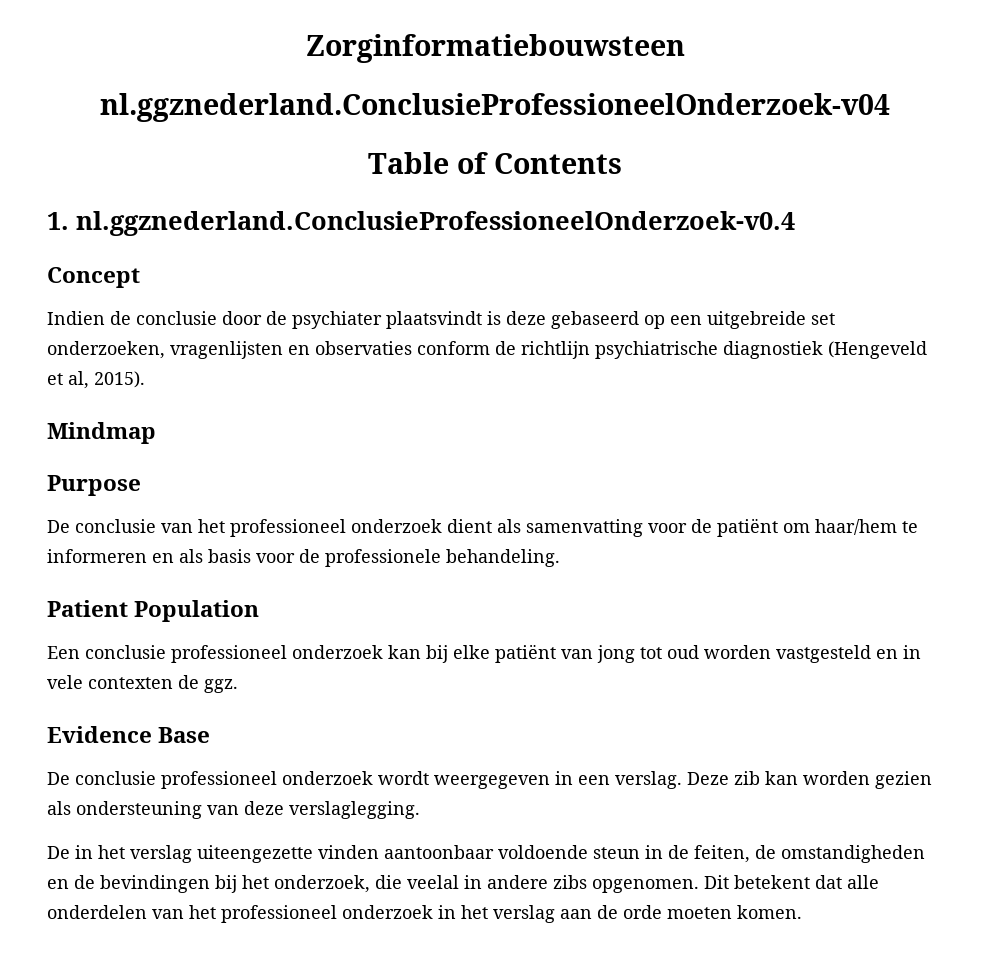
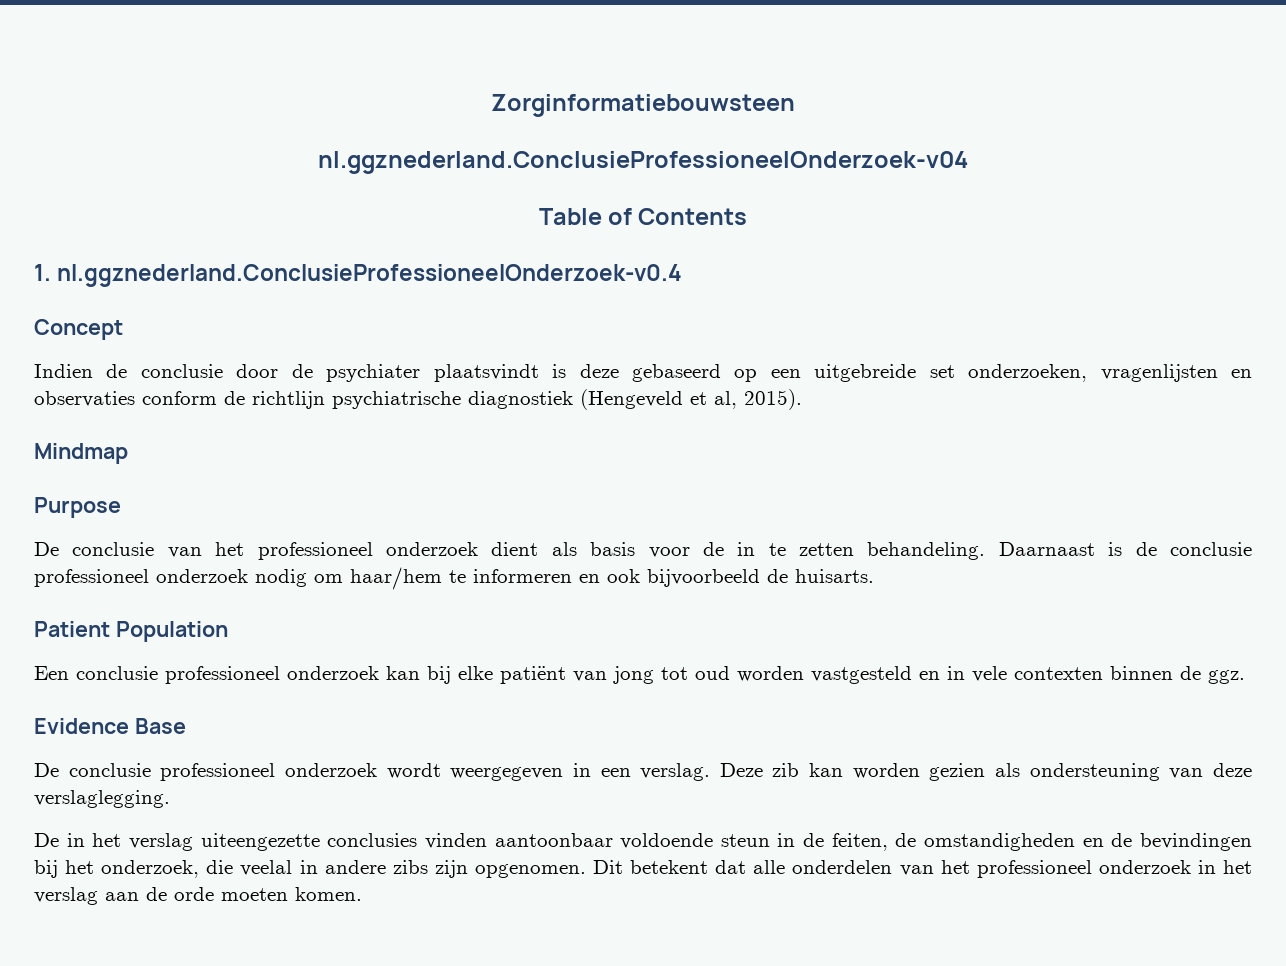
- De conclusie van het professioneel onderzoek dient als samenvatting voor de patiënt om haar/hem te informeren en als basis voor de professionele behandeling.
+ De conclusie van het professioneel onderzoek dient als basis voor de in te zetten behandeling. Daarnaast is de conclusie professioneel onderzoek nodig om haar/hem te informeren en ook bijvoorbeeld de huisarts.
- Een conclusie professioneel onderzoek kan bij elke patiënt van jong tot oud worden vastgesteld en in vele contexten de ggz.
+ Een conclusie professioneel onderzoek kan bij elke patiënt van jong tot oud worden vastgesteld en in vele contexten binnen de ggz.
- De in het verslag uiteengezette vinden aantoonbaar voldoende steun in de feiten, de omstandigheden en de bevindingen bij het onderzoek, die veelal in andere zibs opgenomen.
+ De in het verslag uiteengezette conclusies vinden aantoonbaar voldoende steun in de feiten, de omstandigheden en de bevindingen bij het onderzoek, die veelal in andere zibs zijn opgenomen.

